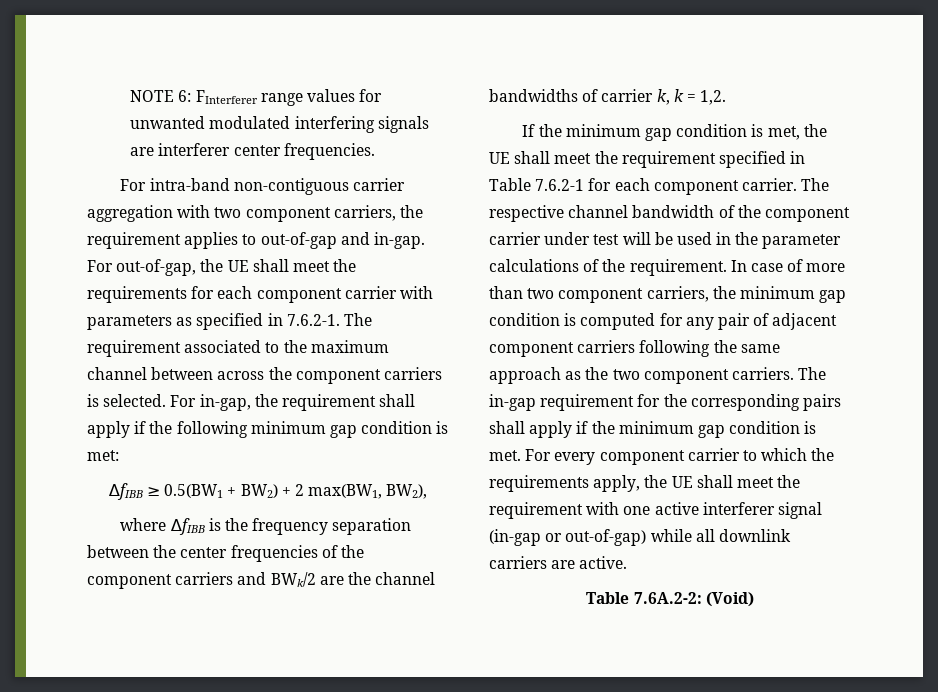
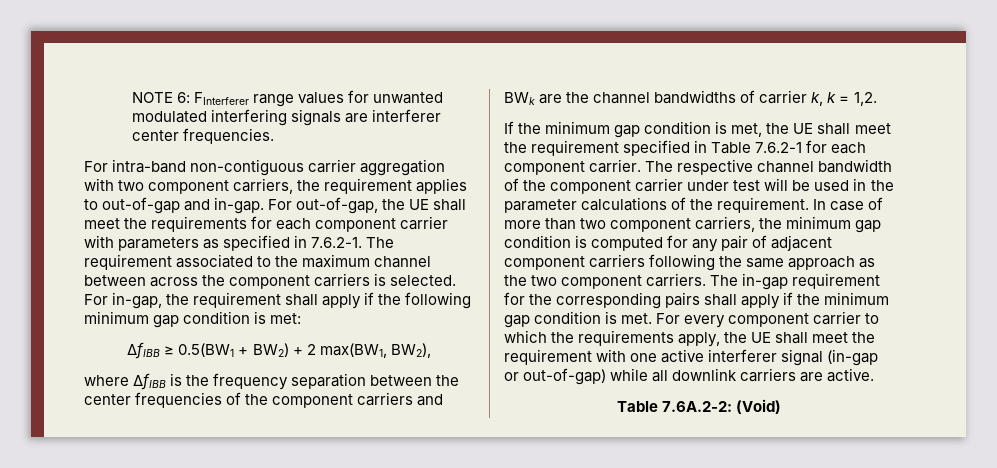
- where ∆fIBB is the frequency separation between the center frequencies of the component carriers and BWk/2 are the channel bandwidths of carrier k, k = 1,2.
+ where ∆fIBB is the frequency separation between the center frequencies of the component carriers and BWk are the channel bandwidths of carrier k, k = 1,2.

